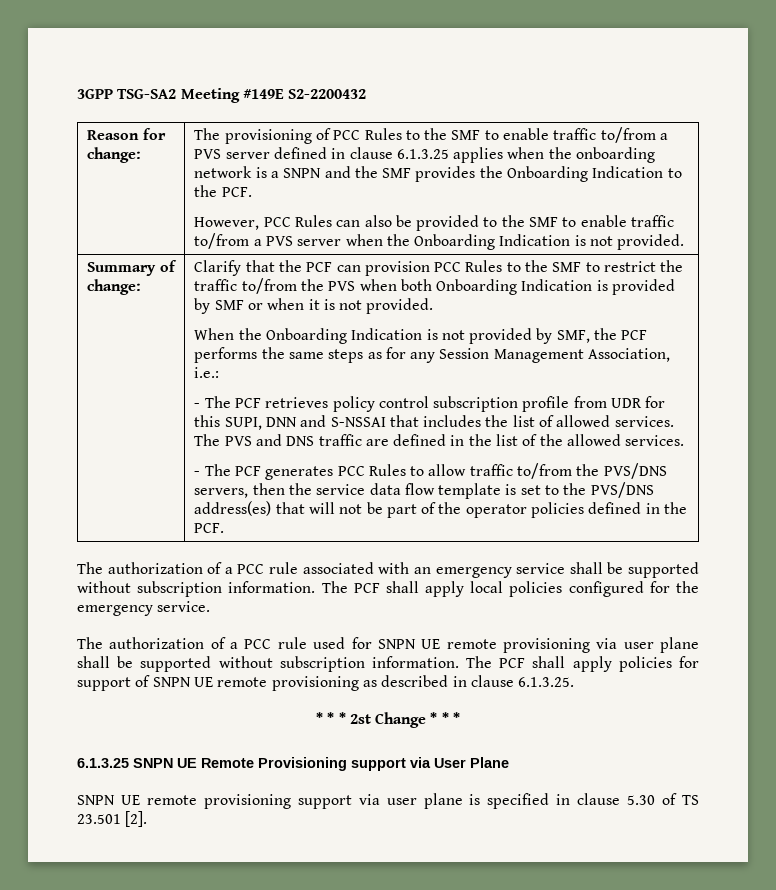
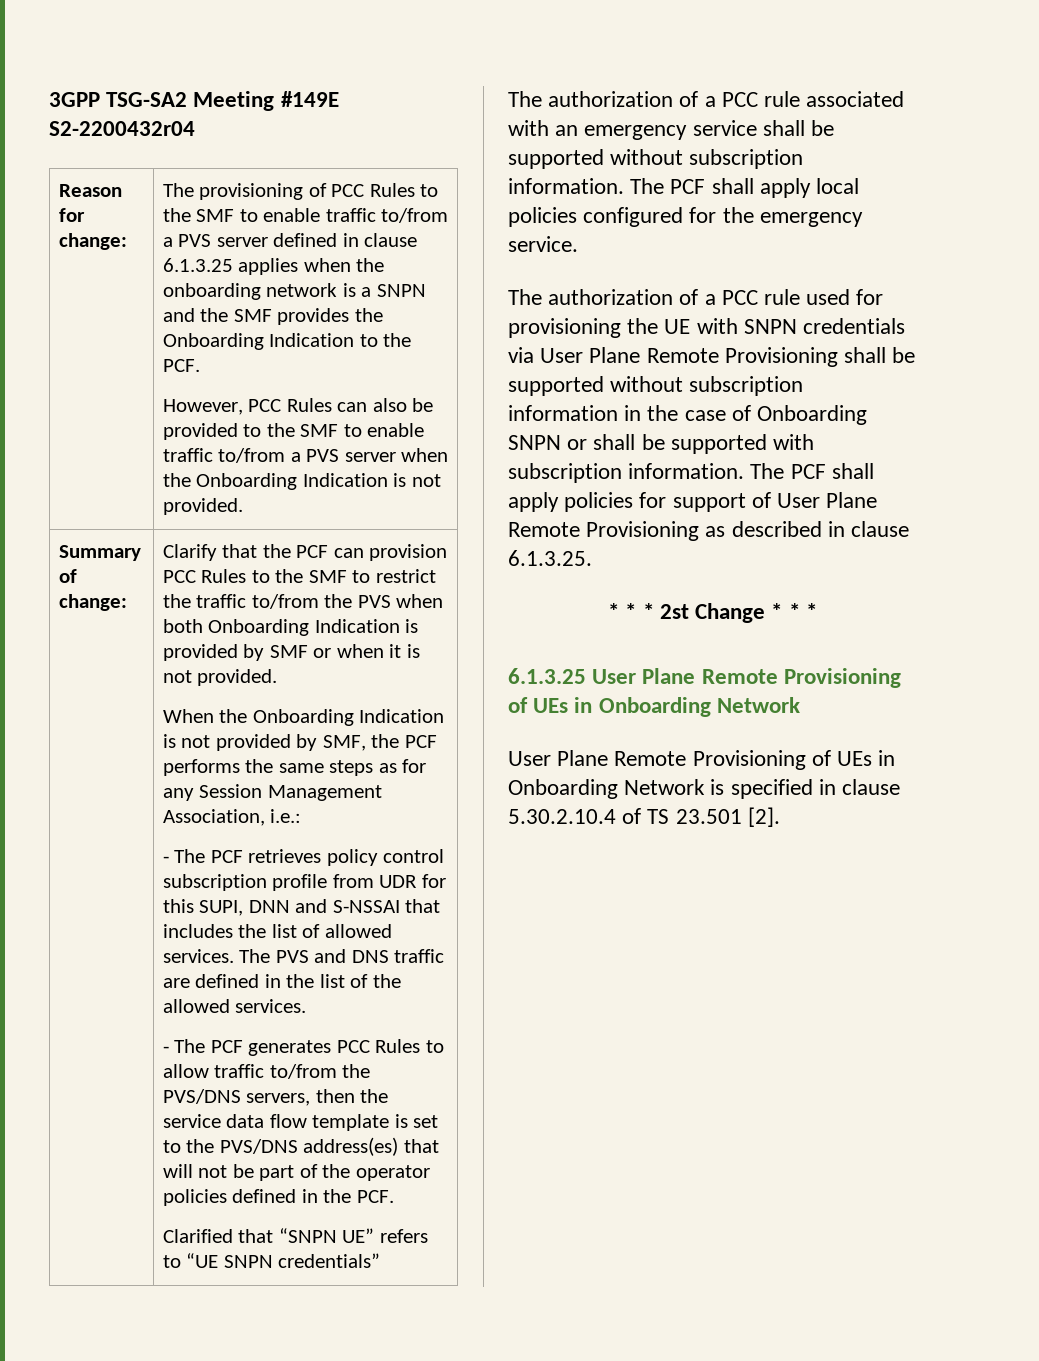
- 3GPP TSG-SA2 Meeting #149E S2-2200432
+ 3GPP TSG-SA2 Meeting #149E S2-2200432r04
+ Clarified that “SNPN UE” refers to “UE SNPN credentials”
- The authorization of a PCC rule used for SNPN UE remote provisioning via user plane shall be supported without subscription information.
+ The authorization of a PCC rule used for provisioning the UE with SNPN credentials via User Plane Remote Provisioning shall be supported without subscription information in the case of Onboarding SNPN or shall be supported with subscription information.
- The PCF shall apply policies for support of SNPN UE remote provisioning as described in clause 6.1.3.25.
+ The PCF shall apply policies for support of User Plane Remote Provisioning as described in clause 6.1.3.25.
- 6.1.3.25 SNPN UE Remote Provisioning support via User Plane
- SNPN UE remote provisioning support via user plane is specified in clause 5.30 of TS 23.501 [2].
+ 6.1.3.25 User Plane Remote Provisioning of UEs in Onboarding Network
+ User Plane Remote Provisioning of UEs in Onboarding Network is specified in clause 5.30.2.10.4 of TS 23.501 [2].

